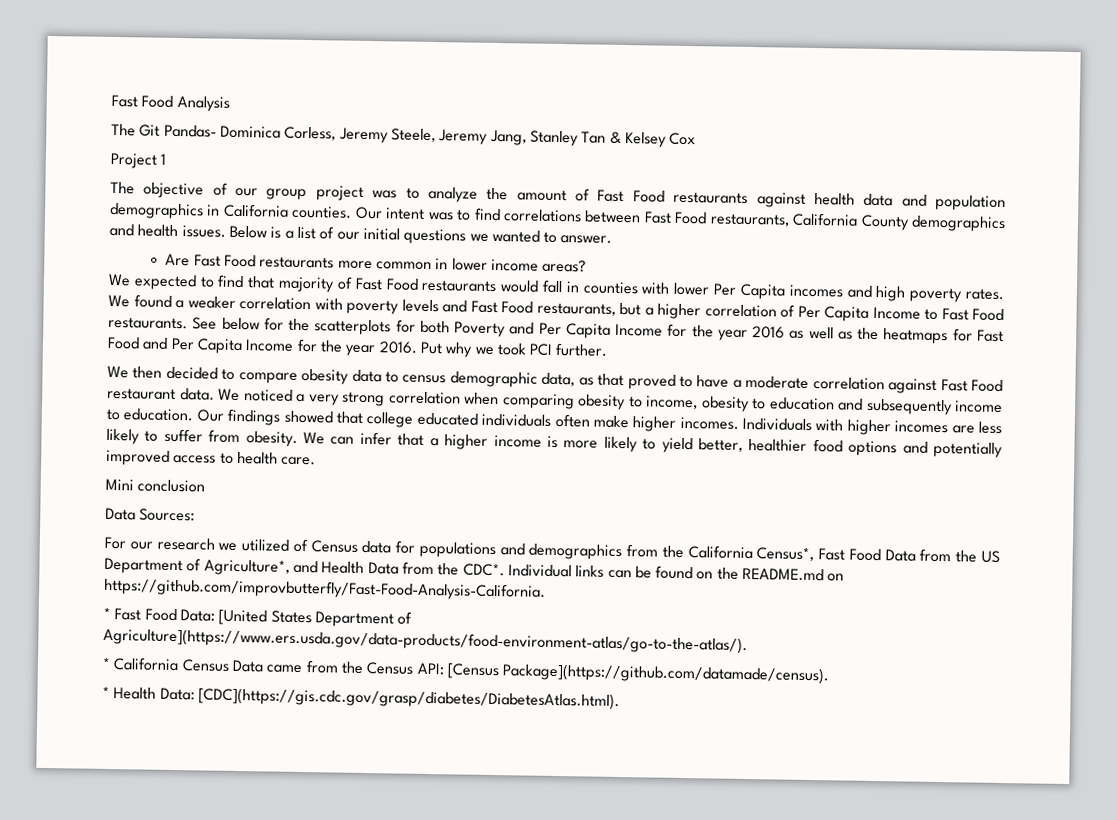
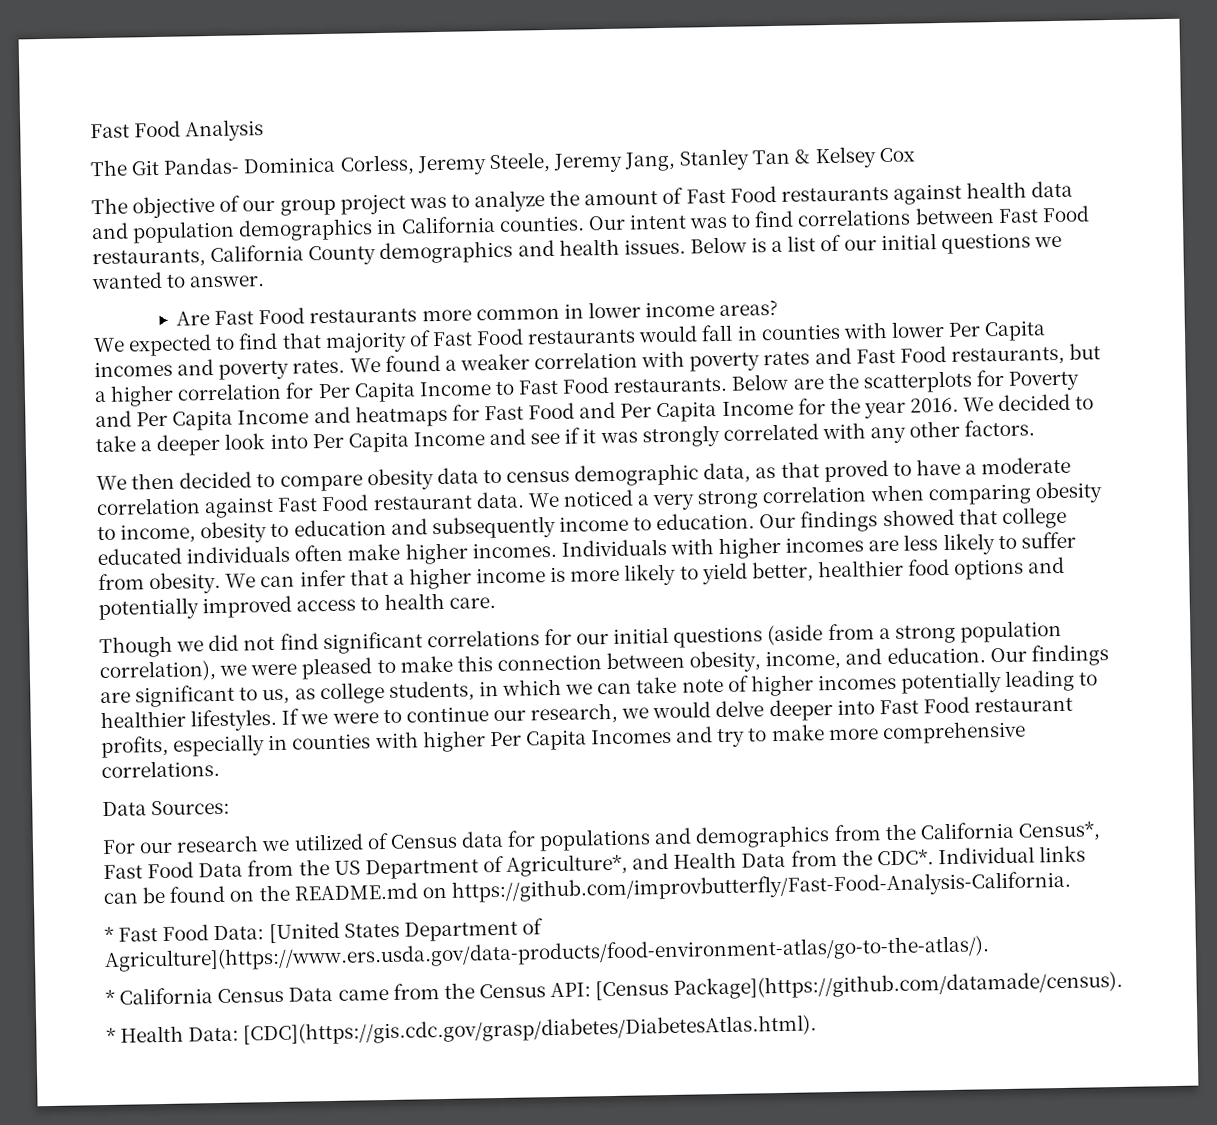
- Project 1
- We expected to find that majority of Fast Food restaurants would fall in counties with lower Per Capita incomes and high poverty rates.
+ We expected to find that majority of Fast Food restaurants would fall in counties with lower Per Capita incomes and poverty rates.
- We found a weaker correlation with poverty levels and Fast Food restaurants, but a higher correlation of Per Capita Income to Fast Food restaurants.
+ We found a weaker correlation with poverty rates and Fast Food restaurants, but a higher correlation for Per Capita Income to Fast Food restaurants.
- See below for the scatterplots for both Poverty and Per Capita Income for the year 2016 as well as the heatmaps for Fast Food and Per Capita Income for the year 2016.
+ Below are the scatterplots for Poverty and Per Capita Income and heatmaps for Fast Food and Per Capita Income for the year 2016.
- Put why we took PCI further.
+ We decided to take a deeper look into Per Capita Income and see if it was strongly correlated with any other factors.
- Mini conclusion
+ Though we did not find significant correlations for our initial questions (aside from a strong population correlation), we were pleased to make this connection between obesity, income, and education. Our findings are significant to us, as college students, in which we can take note of higher incomes potentially leading to healthier lifestyles. If we were to continue our research, we would delve deeper into Fast Food restaurant profits, especially in counties with higher Per Capita Incomes and try to make more comprehensive correlations.

